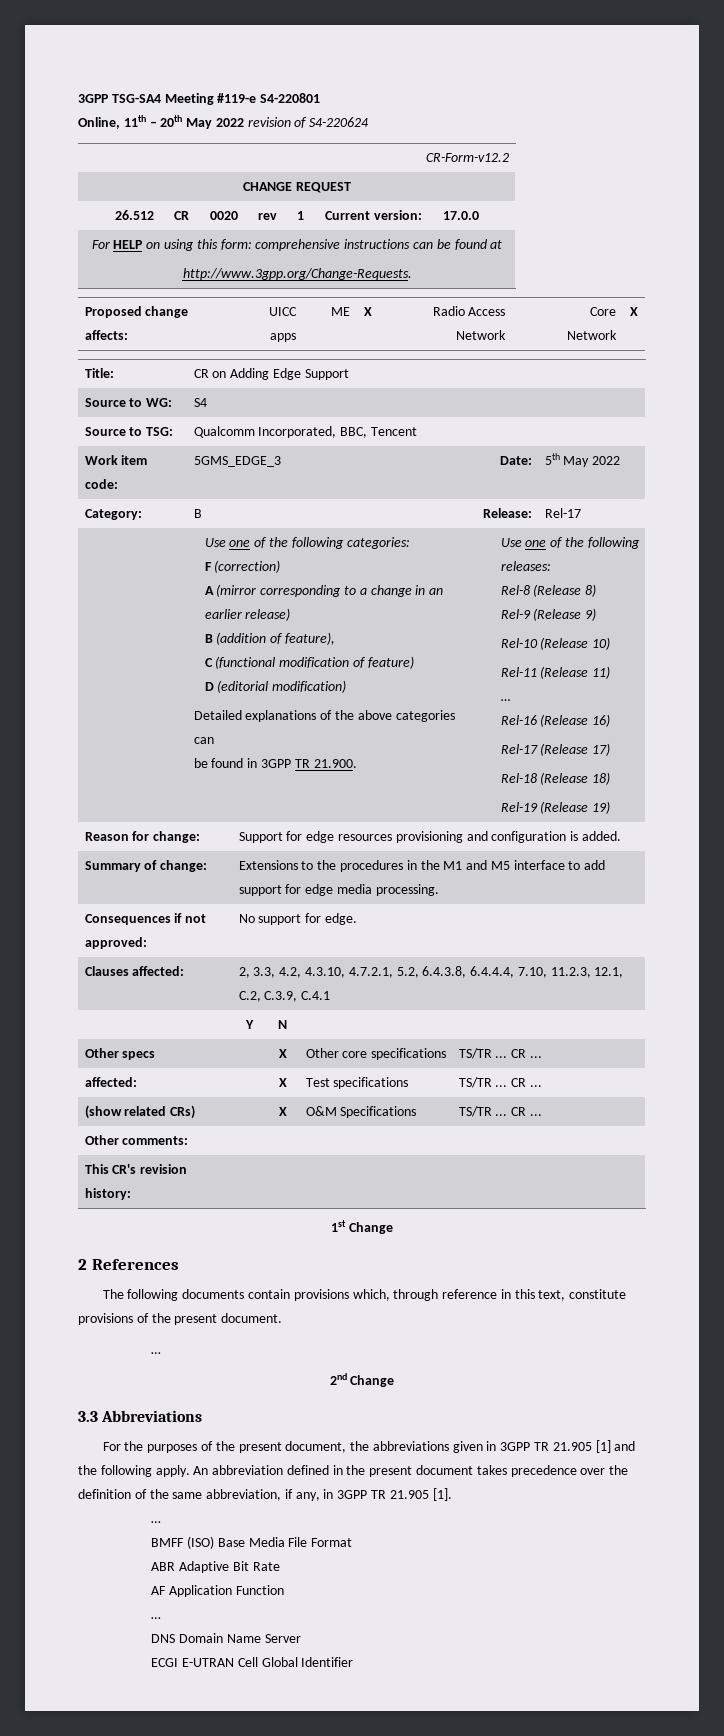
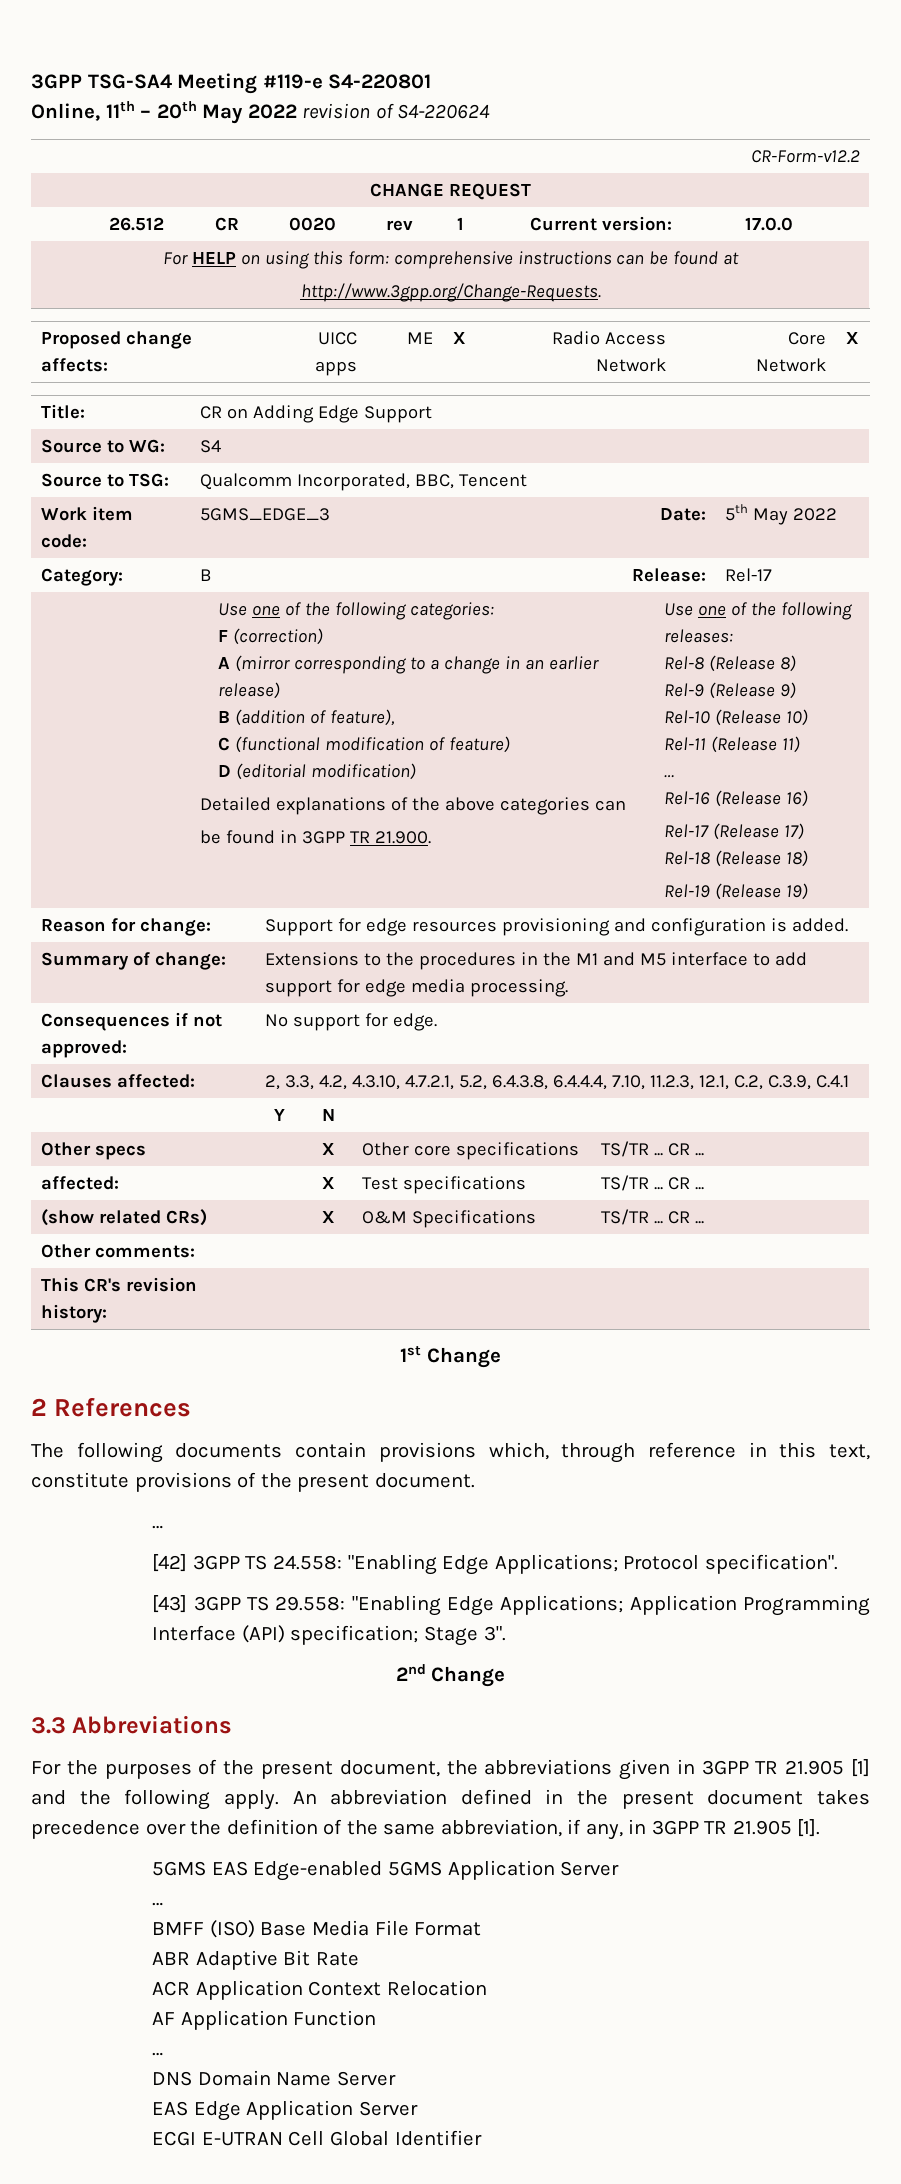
+ [42] 3GPP TS 24.558: "Enabling Edge Applications; Protocol specification".
+ [43] 3GPP TS 29.558: "Enabling Edge Applications; Application Programming Interface (API) specification; Stage 3".
+ 5GMS EAS Edge-enabled 5GMS Application Server
+ ACR Application Context Relocation
+ EAS Edge Application Server

